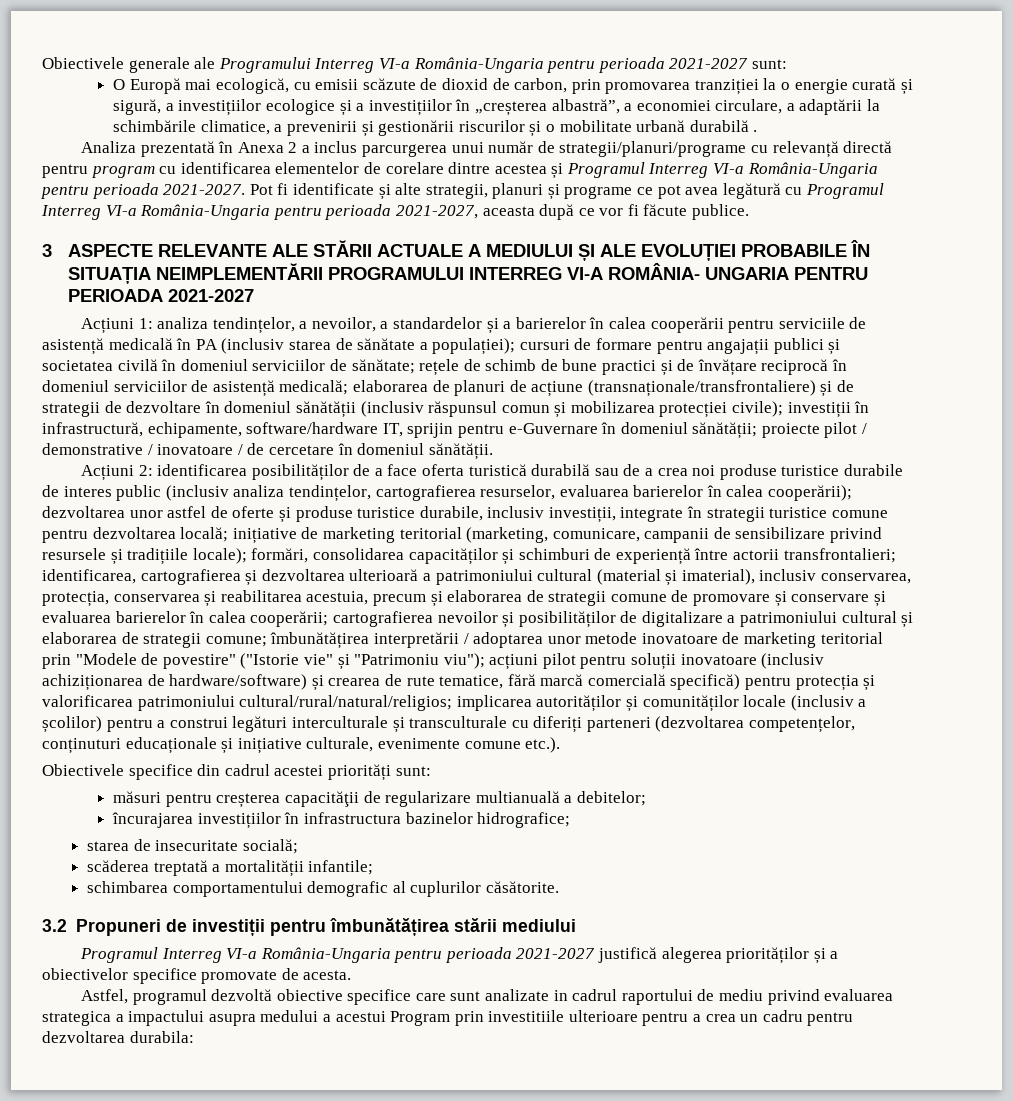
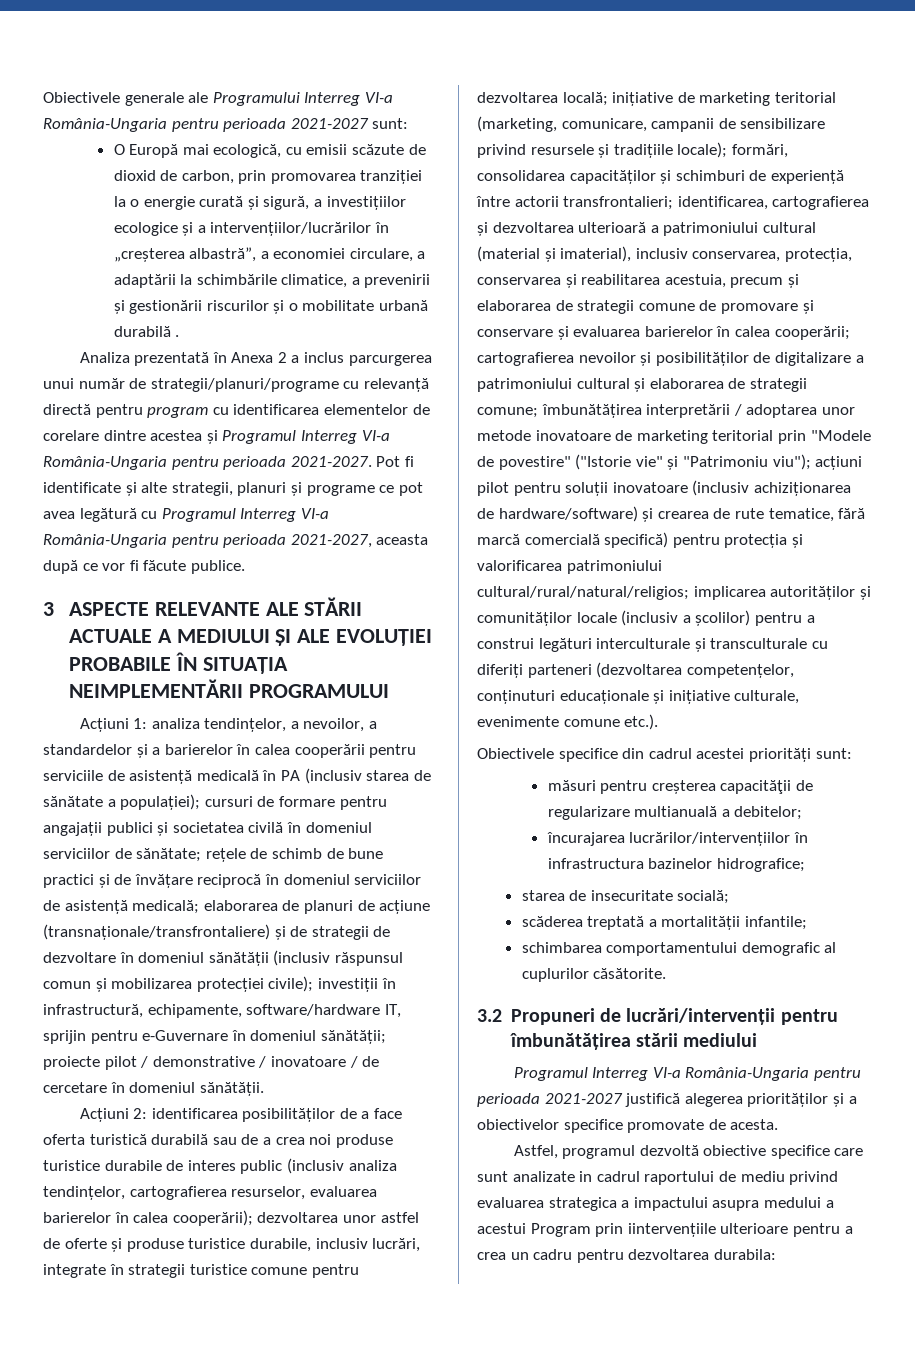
- O Europă mai ecologică, cu emisii scăzute de dioxid de carbon, prin promovarea tranziției la o energie curată și sigură, a investițiilor ecologice și a investițiilor în „creșterea albastră”, a economiei circulare, a adaptării la schimbările climatice, a prevenirii și gestionării riscurilor și o mobilitate urbană durabilă .
+ O Europă mai ecologică, cu emisii scăzute de dioxid de carbon, prin promovarea tranziției la o energie curată și sigură, a investițiilor ecologice și a intervențiilor/lucrărilor în „creșterea albastră”, a economiei circulare, a adaptării la schimbările climatice, a prevenirii și gestionării riscurilor și o mobilitate urbană durabilă .
- 3 ASPECTE RELEVANTE ALE STĂRII ACTUALE A MEDIULUI ȘI ALE EVOLUȚIEI PROBABILE ÎN SITUAȚIA NEIMPLEMENTĂRII PROGRAMULUI INTERREG VI-A ROMÂNIA- UNGARIA PENTRU PERIOADA 2021-2027
+ 3 ASPECTE RELEVANTE ALE STĂRII ACTUALE A MEDIULUI ȘI ALE EVOLUȚIEI PROBABILE ÎN SITUAȚIA NEIMPLEMENTĂRII PROGRAMULUI
- dezvoltarea unor astfel de oferte și produse turistice durabile, inclusiv investiții, integrate în strategii turistice comune pentru dezvoltarea locală;
+ dezvoltarea unor astfel de oferte și produse turistice durabile, inclusiv lucrări, integrate în strategii turistice comune pentru dezvoltarea locală;
- încurajarea investițiilor în infrastructura bazinelor hidrografice;
+ încurajarea lucrărilor/intervențiilor în infrastructura bazinelor hidrografice;
- 3.2 Propuneri de investiții pentru îmbunătățirea stării mediului
+ 3.2 Propuneri de lucrări/intervenții pentru îmbunătățirea stării mediului
- Astfel, programul dezvoltă obiective specifice care sunt analizate in cadrul raportului de mediu privind evaluarea strategica a impactului asupra medului a acestui Program prin investitiile ulterioare pentru a crea un cadru pentru dezvoltarea durabila:
+ Astfel, programul dezvoltă obiective specifice care sunt analizate in cadrul raportului de mediu privind evaluarea strategica a impactului asupra medului a acestui Program prin iintervențiile ulterioare pentru a crea un cadru pentru dezvoltarea durabila:

